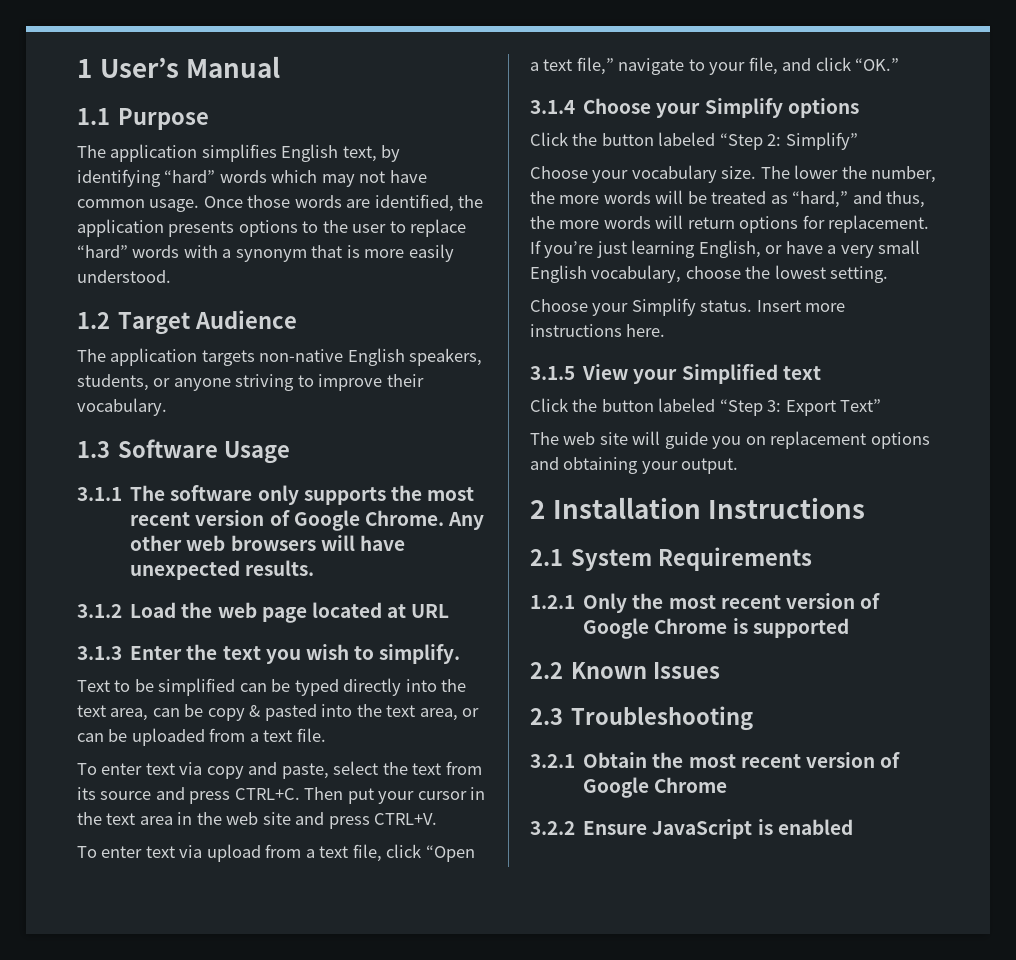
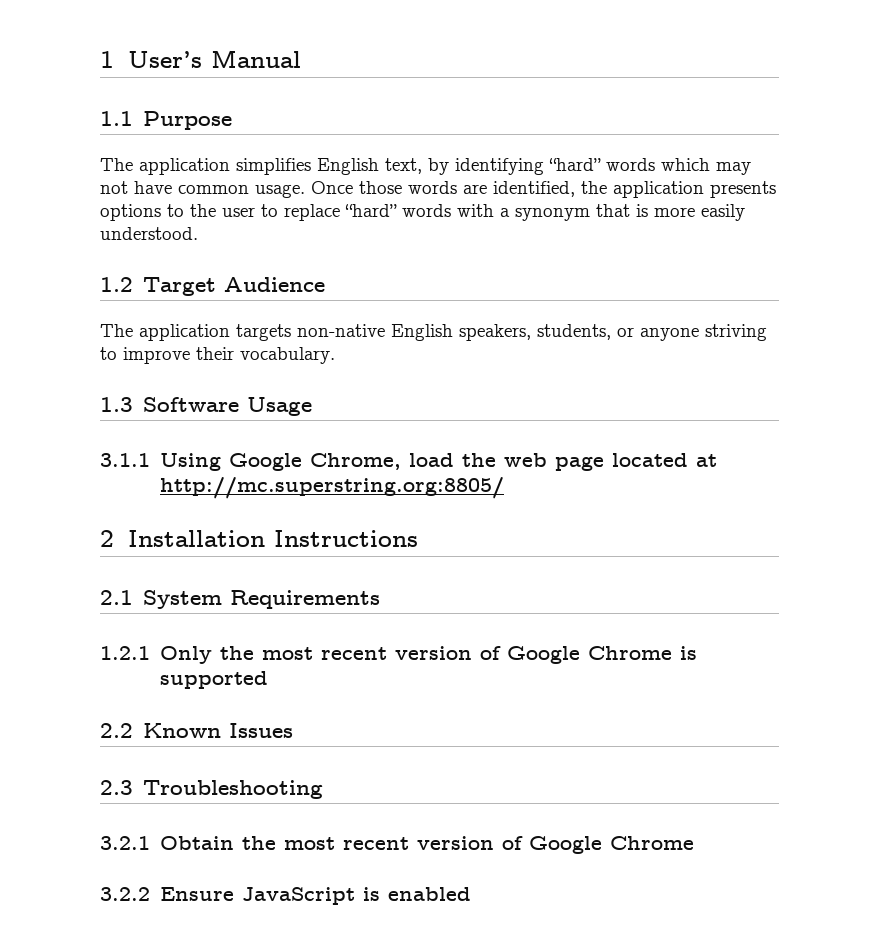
- 3.1.1 The software only supports the most recent version of Google Chrome. Any other web browsers will have unexpected results.
- 3.1.2 Load the web page located at URL
- 3.1.3 Enter the text you wish to simplify.
- Text to be simplified can be typed directly into the text area, can be copy & pasted into the text area, or can be uploaded from a text file.
- To enter text via copy and paste, select the text from its source and press CTRL+C. Then put your cursor in the text area in the web site and press CTRL+V.
- To enter text via upload from a text file, click “Open a text file,” navigate to your file, and click “OK.”
- 3.1.4 Choose your Simplify options
- Click the button labeled “Step 2: Simplify”
- Choose your vocabulary size. The lower the number, the more words will be treated as “hard,” and thus, the more words will return options for replacement. If you’re just learning English, or have a very small English vocabulary, choose the lowest setting.
- Choose your Simplify status. Insert more instructions here.
- 3.1.5 View your Simplified text
- Click the button labeled “Step 3: Export Text”
- The web site will guide you on replacement options and obtaining your output.
+ 3.1.1 Using Google Chrome, load the web page located at http://mc.superstring.org:8805/

